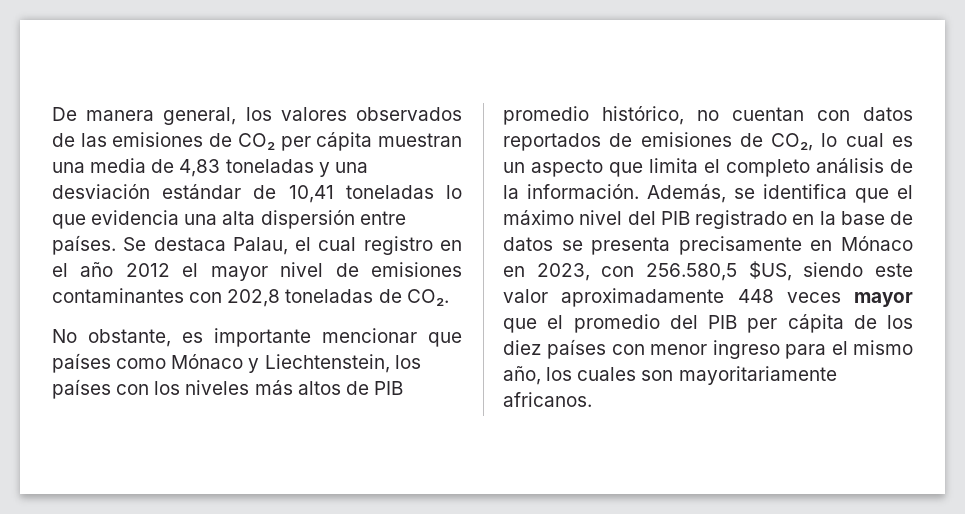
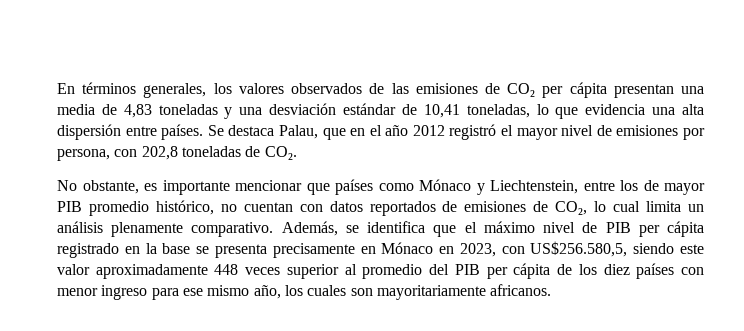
- De manera general, los valores observados de las emisiones de CO₂ per cápita muestran una media de 4,83 toneladas y una desviación estándar de 10,41 toneladas lo que evidencia una alta dispersión entre países.
+ En términos generales, los valores observados de las emisiones de CO₂ per cápita presentan una media de 4,83 toneladas y una desviación estándar de 10,41 toneladas, lo que evidencia una alta dispersión entre países.
- Se destaca Palau, el cual registro en el año 2012 el mayor nivel de emisiones contaminantes con 202,8 toneladas de CO₂.
+ Se destaca Palau, que en el año 2012 registró el mayor nivel de emisiones por persona, con 202,8 toneladas de CO₂.
- No obstante, es importante mencionar que países como Mónaco y Liechtenstein, los países con los niveles más altos de PIB promedio histórico, no cuentan con datos reportados de emisiones de CO₂, lo cual es un aspecto que limita el completo análisis de la información.
+ No obstante, es importante mencionar que países como Mónaco y Liechtenstein, entre los de mayor PIB promedio histórico, no cuentan con datos reportados de emisiones de CO₂, lo cual limita un análisis plenamente comparativo.
- Además, se identifica que el máximo nivel del PIB registrado en la base de datos se presenta precisamente en Mónaco en 2023, con 256.580,5 $US, siendo este valor aproximadamente 448 veces mayor que el promedio del PIB per cápita de los diez países con menor ingreso para el mismo año, los cuales son mayoritariamente africanos.
+ Además, se identifica que el máximo nivel de PIB per cápita registrado en la base se presenta precisamente en Mónaco en 2023, con US$256.580,5, siendo este valor aproximadamente 448 veces superior al promedio del PIB per cápita de los diez países con menor ingreso para ese mismo año, los cuales son mayoritariamente africanos.

